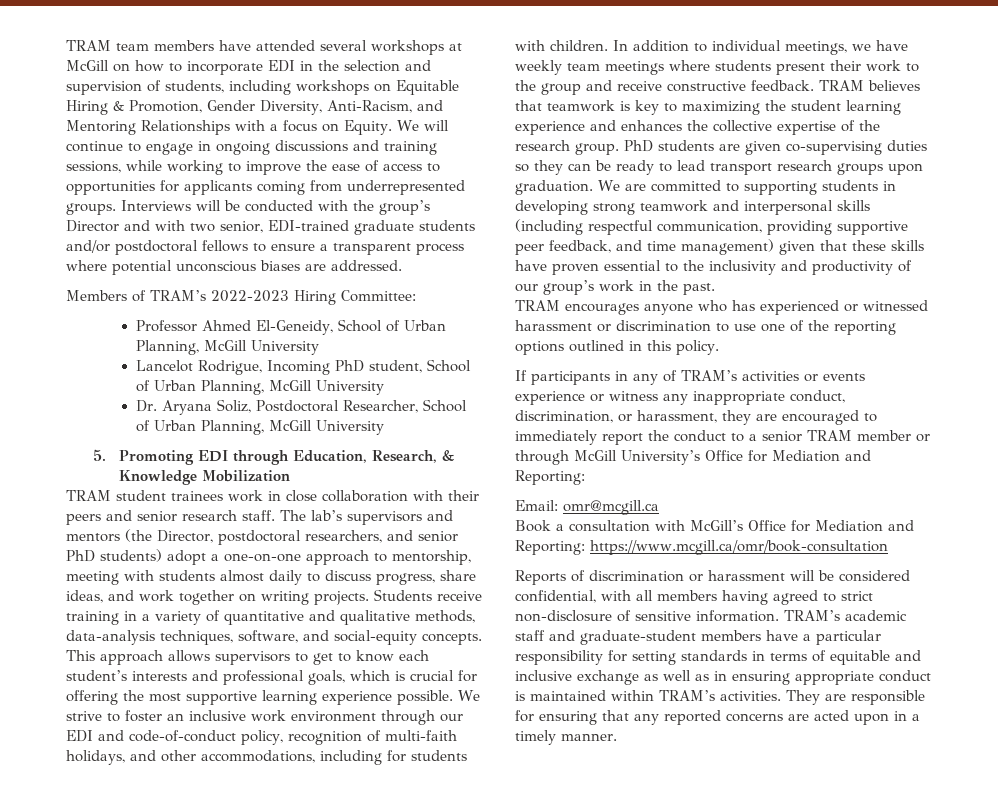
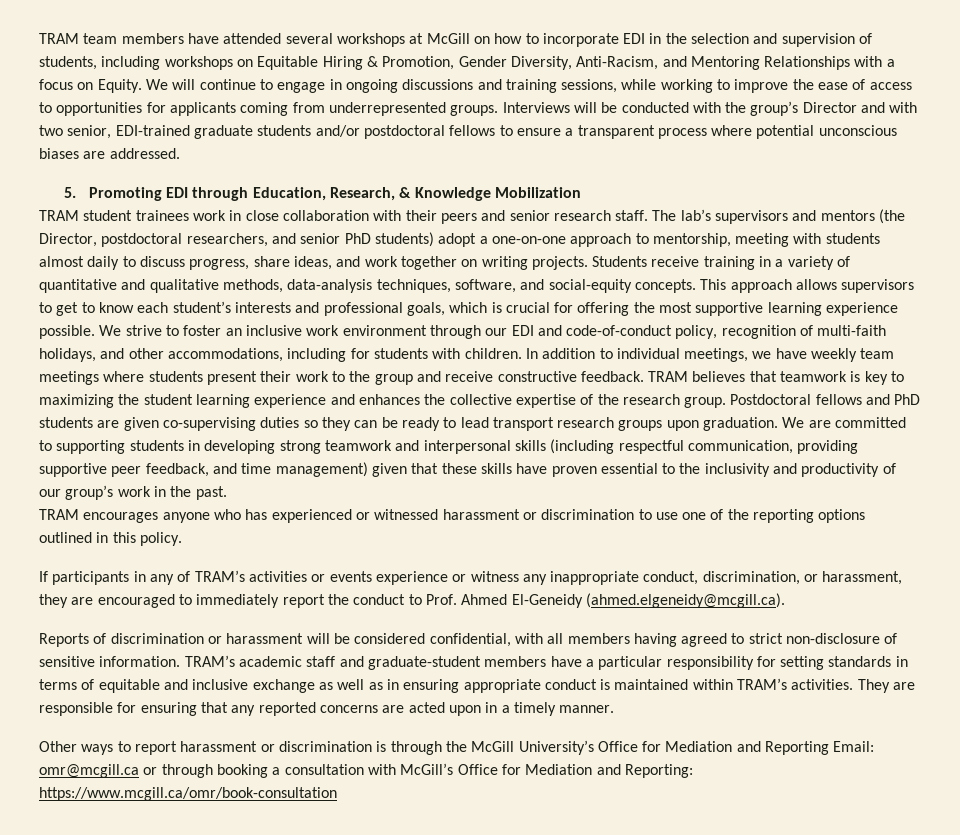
- Members of TRAM’s 2022-2023 Hiring Committee:
- Professor Ahmed El-Geneidy, School of Urban Planning, McGill University
- Lancelot Rodrigue, Incoming PhD student, School of Urban Planning, McGill University
- Dr. Aryana Soliz, Postdoctoral Researcher, School of Urban Planning, McGill University
- PhD students are given co-supervising duties so they can be ready to lead transport research groups upon graduation.
+ Postdoctoral fellows and PhD students are given co-supervising duties so they can be ready to lead transport research groups upon graduation.
- If participants in any of TRAM’s activities or events experience or witness any inappropriate conduct, discrimination, or harassment, they are encouraged to immediately report the conduct to a senior TRAM member or through McGill University’s Office for Mediation and Reporting:
- Email: omr@mcgill.ca
- Book a consultation with McGill’s Office for Mediation and Reporting: https://www.mcgill.ca/omr/book-consultation
+ If participants in any of TRAM’s activities or events experience or witness any inappropriate conduct, discrimination, or harassment, they are encouraged to immediately report the conduct to Prof. Ahmed El-Geneidy (ahmed.elgeneidy@mcgill.ca).
+ Other ways to report harassment or discrimination is through the McGill University’s Office for Mediation and Reporting Email: omr@mcgill.ca or through booking a consultation with McGill’s Office for Mediation and Reporting: https://www.mcgill.ca/omr/book-consultation

